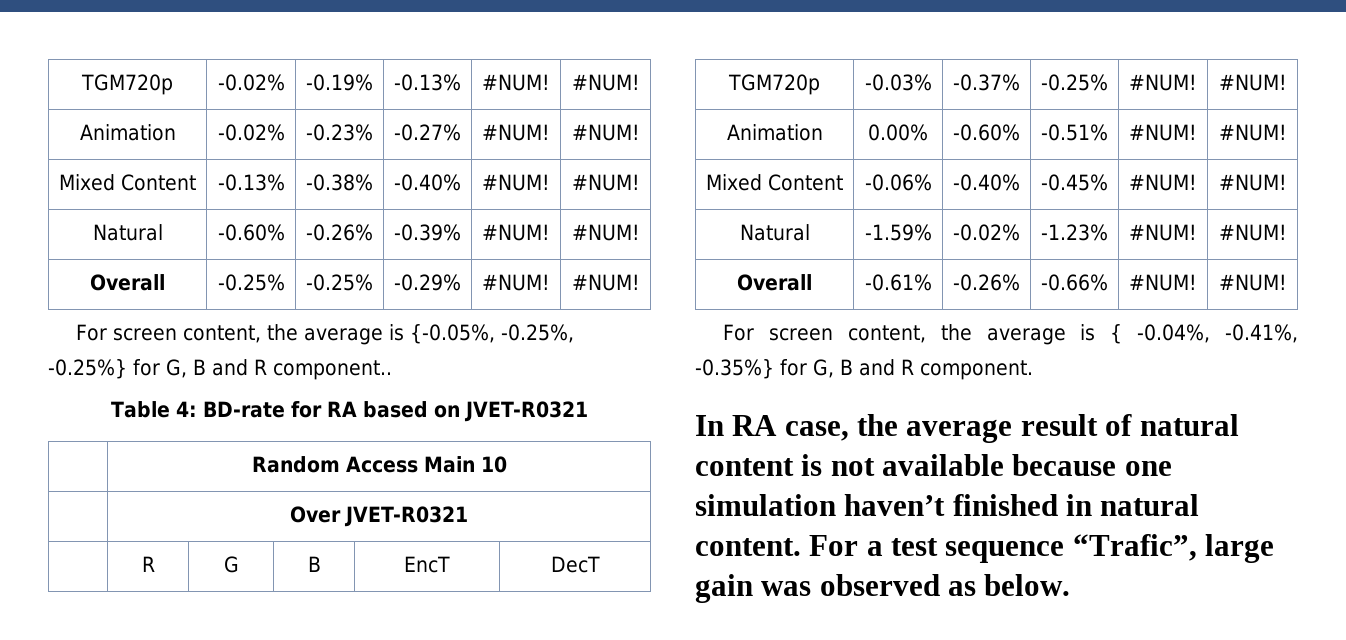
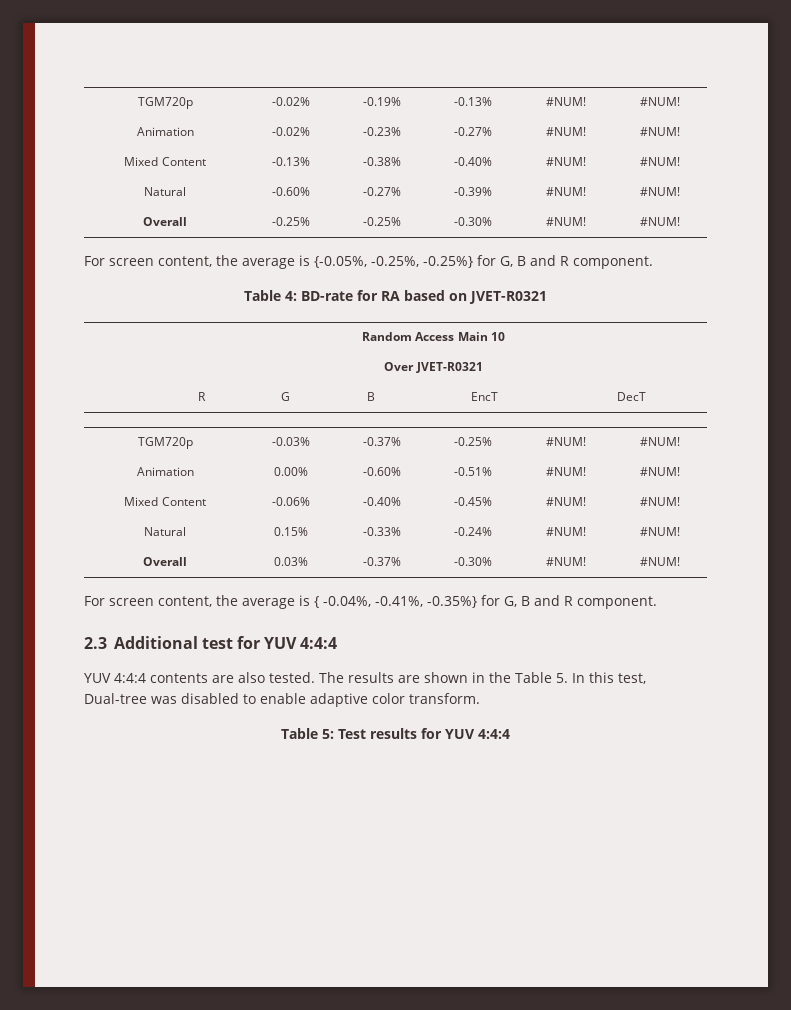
- Natural | -0.60% | -0.26% | -0.39% | #NUM! | #NUM!
+ Natural | -0.60% | -0.27% | -0.39% | #NUM! | #NUM!
- Overall | -0.25% | -0.25% | -0.29% | #NUM! | #NUM!
+ Overall | -0.25% | -0.25% | -0.30% | #NUM! | #NUM!
- For screen content, the average is {-0.05%, -0.25%, -0.25%} for G, B and R component..
+ For screen content, the average is {-0.05%, -0.25%, -0.25%} for G, B and R component.
- Natural | -1.59% | -0.02% | -1.23% | #NUM! | #NUM!
- Overall | -0.61% | -0.26% | -0.66% | #NUM! | #NUM!
+ Natural | 0.15% | -0.33% | -0.24% | #NUM! | #NUM!
+ Overall | 0.03% | -0.37% | -0.30% | #NUM! | #NUM!
- In RA case, the average result of natural content is not available because one simulation haven’t finished in natural content. For a test sequence “Trafic”, large gain was observed as below.
+ 2.3 Additional test for YUV 4:4:4
+ YUV 4:4:4 contents are also tested. The results are shown in the Table 5. In this test, Dual-tree was disabled to enable adaptive color transform.
+ Table 5: Test results for YUV 4:4:4

